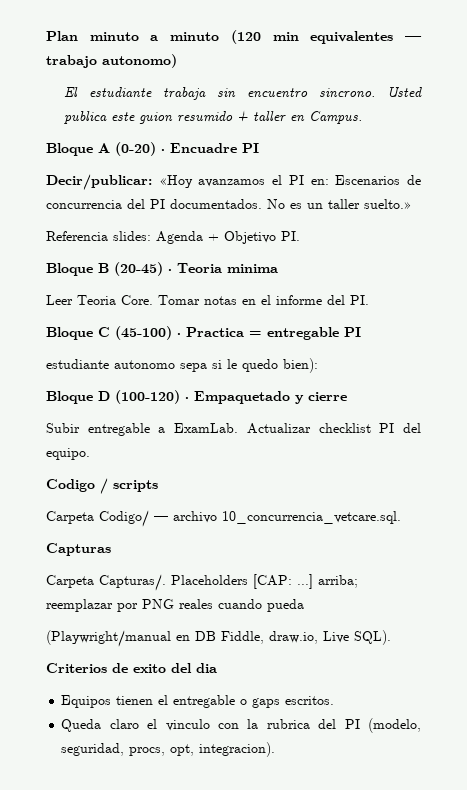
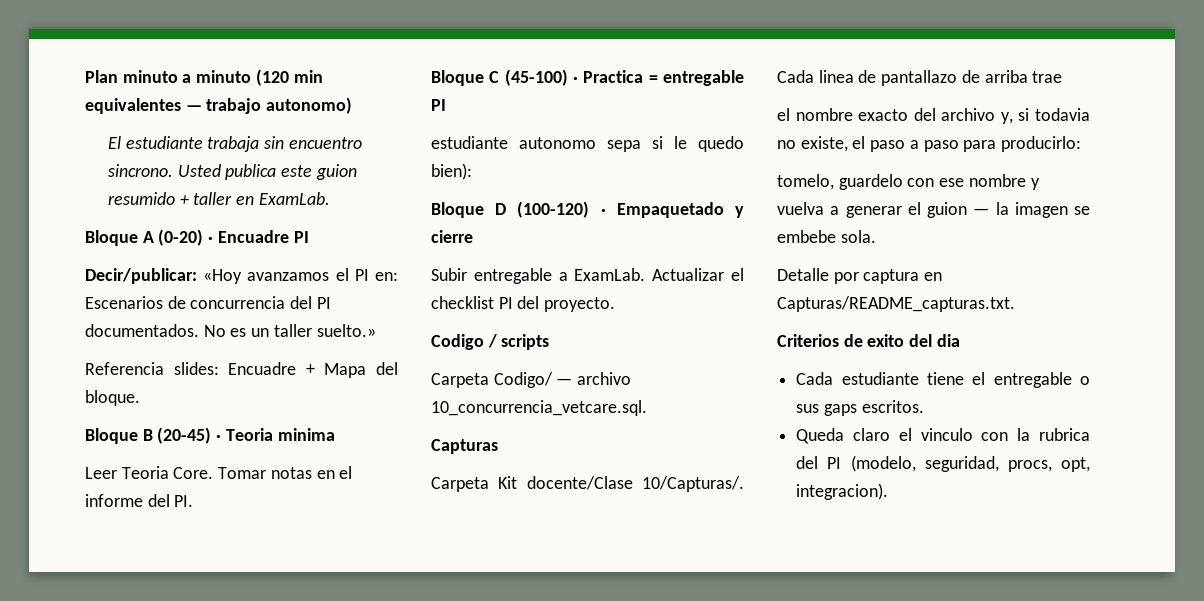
- Usted publica este guion resumido + taller en Campus.
+ Usted publica este guion resumido + taller en ExamLab.
- Referencia slides: Agenda + Objetivo PI.
+ Referencia slides: Encuadre + Mapa del bloque.
- Actualizar checklist PI del equipo.
+ Actualizar el checklist PI del proyecto.
- Carpeta Capturas/. Placeholders [CAP: ...] arriba; reemplazar por PNG reales cuando pueda
- (Playwright/manual en DB Fiddle, draw.io, Live SQL).
+ Carpeta Kit docente/Clase 10/Capturas/. Cada linea de pantallazo de arriba trae
+ el nombre exacto del archivo y, si todavia no existe, el paso a paso para producirlo:
+ tomelo, guardelo con ese nombre y vuelva a generar el guion — la imagen se embebe sola.
+ Detalle por captura en Capturas/README_capturas.txt.
- Equipos tienen el entregable o gaps escritos.
+ Cada estudiante tiene el entregable o sus gaps escritos.

